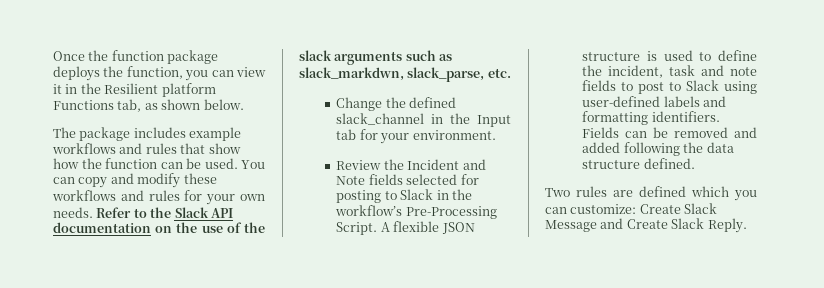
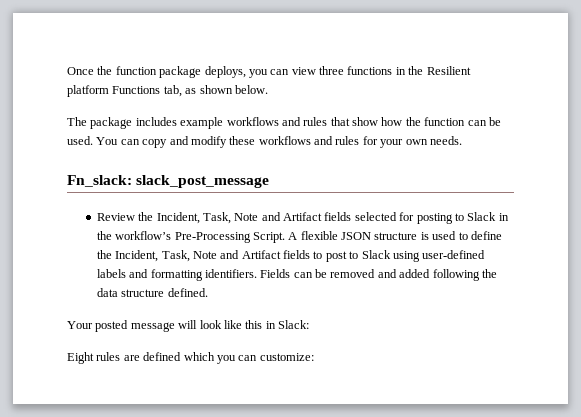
- Once the function package deploys the function, you can view it in the Resilient platform Functions tab, as shown below.
+ Once the function package deploys, you can view three functions in the Resilient platform Functions tab, as shown below.
- You can copy and modify these workflows and rules for your own needs. Refer to the Slack API documentation on the use of the slack arguments such as slack_markdwn, slack_parse, etc.
- Change the defined slack_channel in the Input tab for your environment.
- Review the Incident and Note fields selected for posting to Slack in the workflow’s Pre-Processing Script.
+ You can copy and modify these workflows and rules for your own needs.
+ Fn_slack: slack_post_message
+ Review the Incident, Task, Note and Artifact fields selected for posting to Slack in the workflow’s Pre-Processing Script.
- A flexible JSON structure is used to define the incident, task and note fields to post to Slack using user-defined labels and formatting identifiers.
+ A flexible JSON structure is used to define the Incident, Task, Note and Artifact fields to post to Slack using user-defined labels and formatting identifiers.
- Two rules are defined which you can customize: Create Slack Message and Create Slack Reply.
+ Your posted message will look like this in Slack:
+ Eight rules are defined which you can customize:

